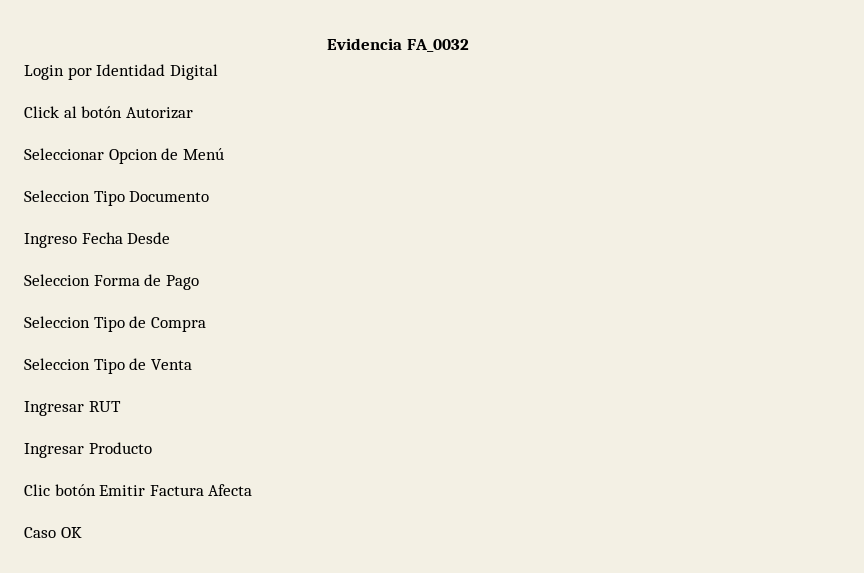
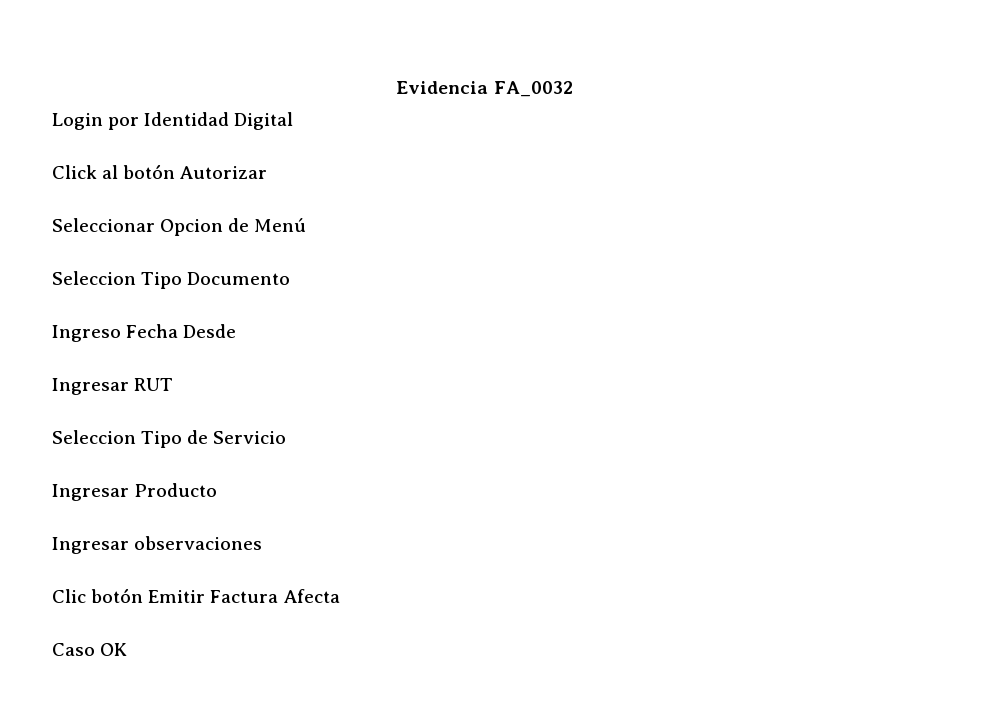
- Seleccion Forma de Pago
- Seleccion Tipo de Compra
- Seleccion Tipo de Venta
  Ingresar RUT
+ Seleccion Tipo de Servicio
+ Ingresar observaciones

